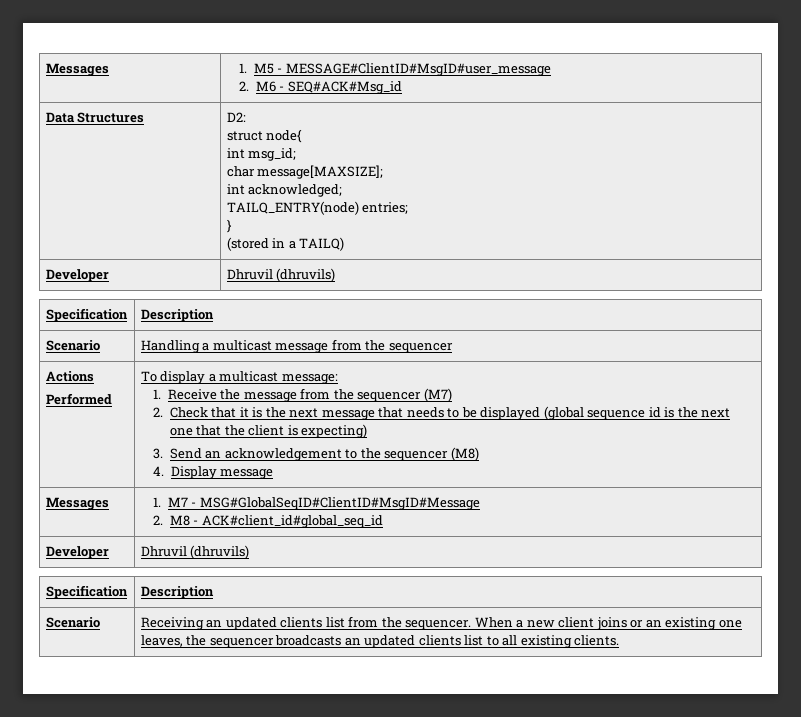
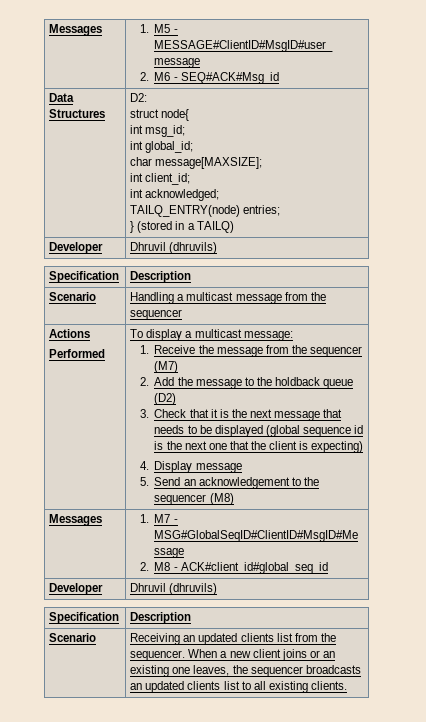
  Data Structures | D2:
  struct node{
  int msg_id;
+ int global_id;
  char message[MAXSIZE];
+ int client_id;
  int acknowledged;
  TAILQ_ENTRY(node) entries;
- }
- (stored in a TAILQ)
+ } (stored in a TAILQ)
- 2. Check that it is the next message that needs to be displayed (global sequence id is the next one that the client is expecting)
+ 2. Add the message to the holdback queue (D2)
+ 3. Check that it is the next message that needs to be displayed (global sequence id is the next one that the client is expecting)
- 3. Send an acknowledgement to the sequencer (M8)
+ 4. Display message
+ 5. Send an acknowledgement to the sequencer (M8)
- 4. Display message

